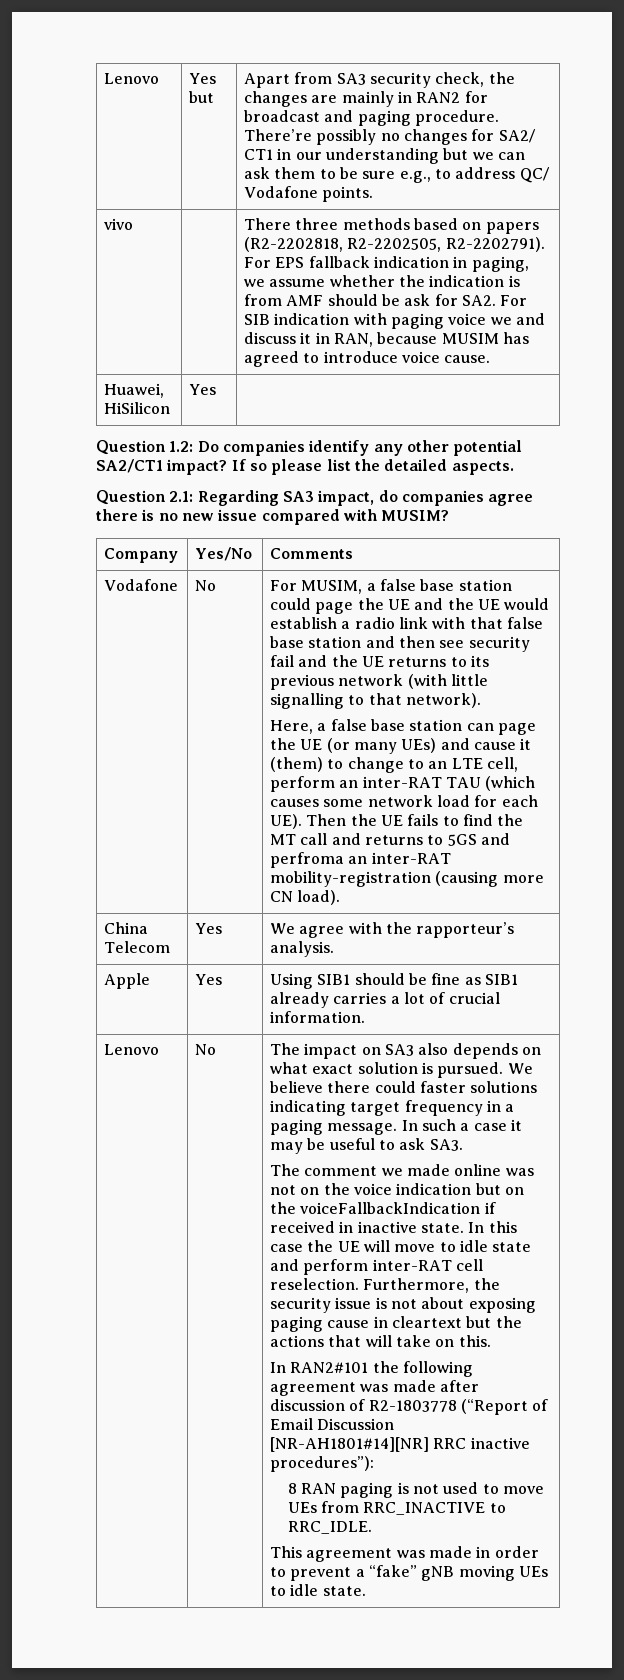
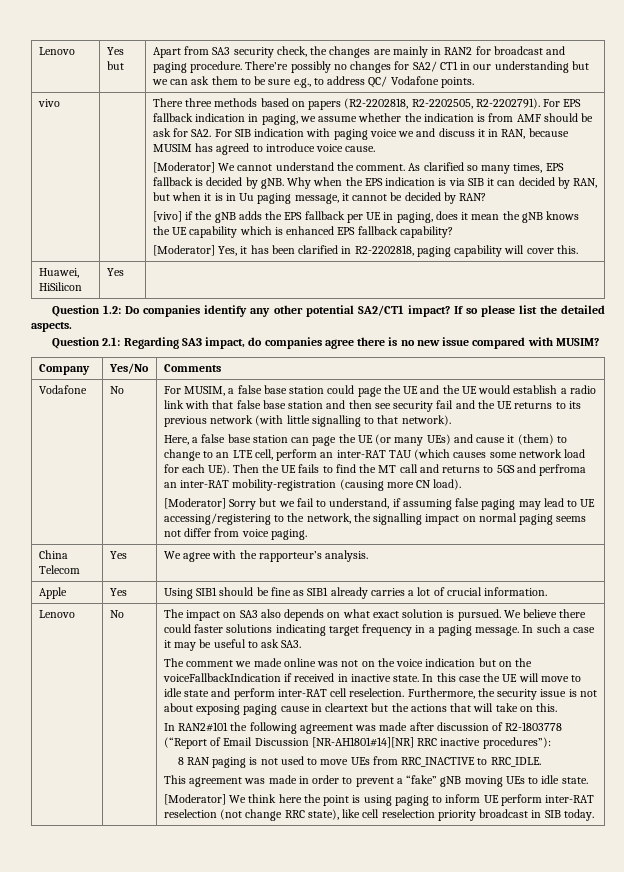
+ [Moderator] We cannot understand the comment. As clarified so many times, EPS fallback is decided by gNB. Why when the EPS indication is via SIB it can decided by RAN, but when it is in Uu paging message, it cannot be decided by RAN?
+ [vivo] if the gNB adds the EPS fallback per UE in paging, does it mean the gNB knows the UE capability which is enhanced EPS fallback capability?
+ [Moderator] Yes, it has been clarified in R2-2202818, paging capability will cover this.
+ [Moderator] Sorry but we fail to understand, if assuming false paging may lead to UE accessing/registering to the network, the signalling impact on normal paging seems not differ from voice paging.
+ [Moderator] We think here the point is using paging to inform UE perform inter-RAT reselection (not change RRC state), like cell reselection priority broadcast in SIB today.

